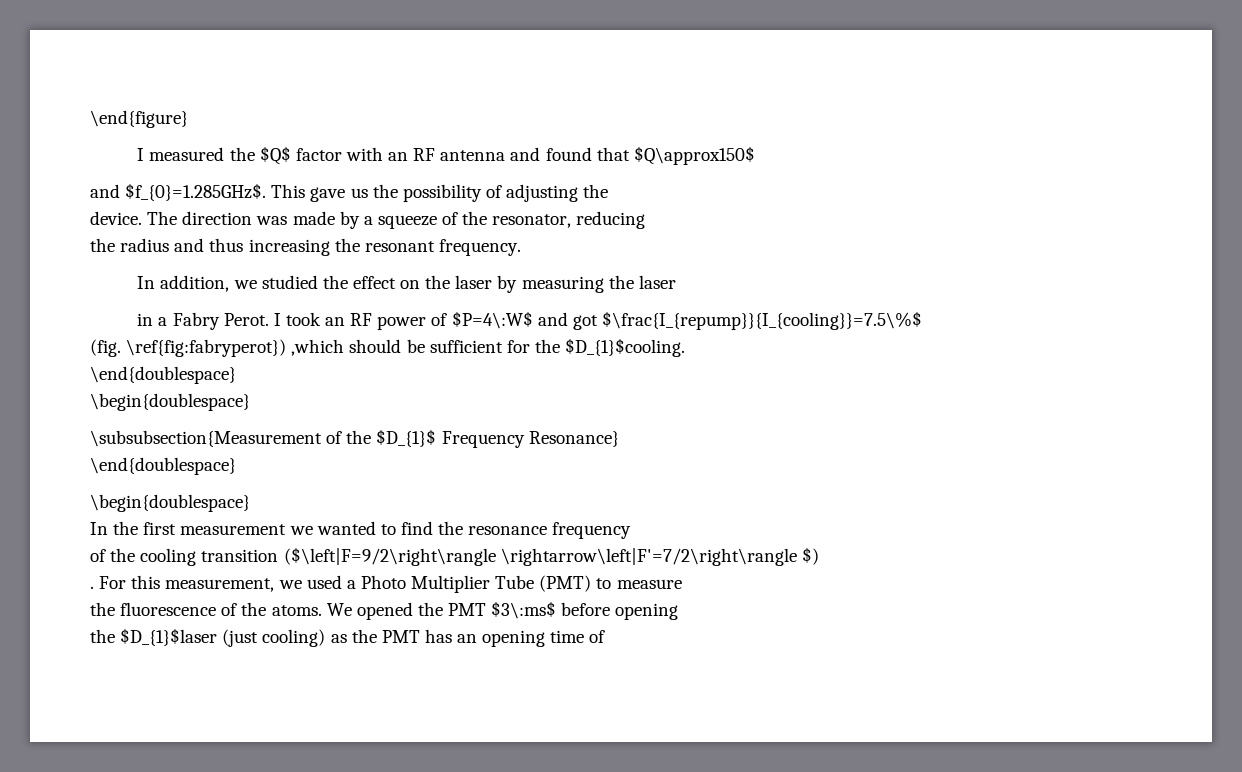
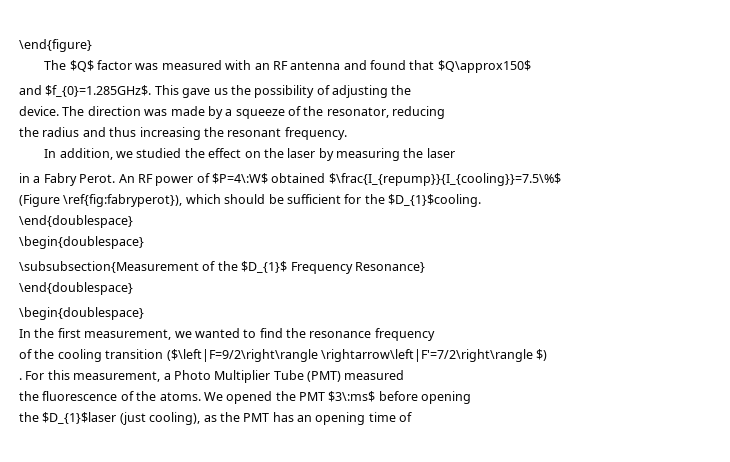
- I measured the $Q$ factor with an RF antenna and found that $Q\approx150$
+ The $Q$ factor was measured with an RF antenna and found that $Q\approx150$
- I took an RF power of $P=4\:W$ and got $\frac{I_{repump}}{I_{cooling}}=7.5\%$
+ An RF power of $P=4\:W$ obtained $\frac{I_{repump}}{I_{cooling}}=7.5\%$
- (fig. \ref{fig:fabryperot}) ,which should be sufficient for the $D_{1}$cooling.
+ (Figure \ref{fig:fabryperot}), which should be sufficient for the $D_{1}$cooling.
- In the first measurement we wanted to find the resonance frequency
+ In the first measurement, we wanted to find the resonance frequency
- For this measurement, we used a Photo Multiplier Tube (PMT) to measure
+ For this measurement, a Photo Multiplier Tube (PMT) measured
- the $D_{1}$laser (just cooling) as the PMT has an opening time of
+ the $D_{1}$laser (just cooling), as the PMT has an opening time of

